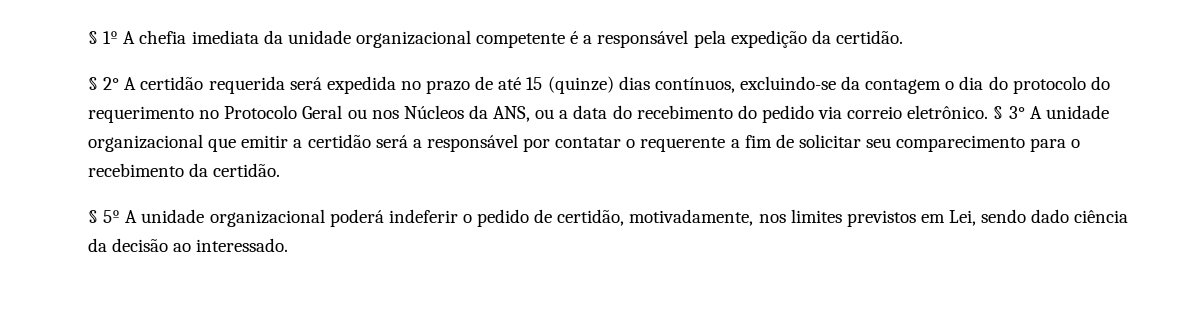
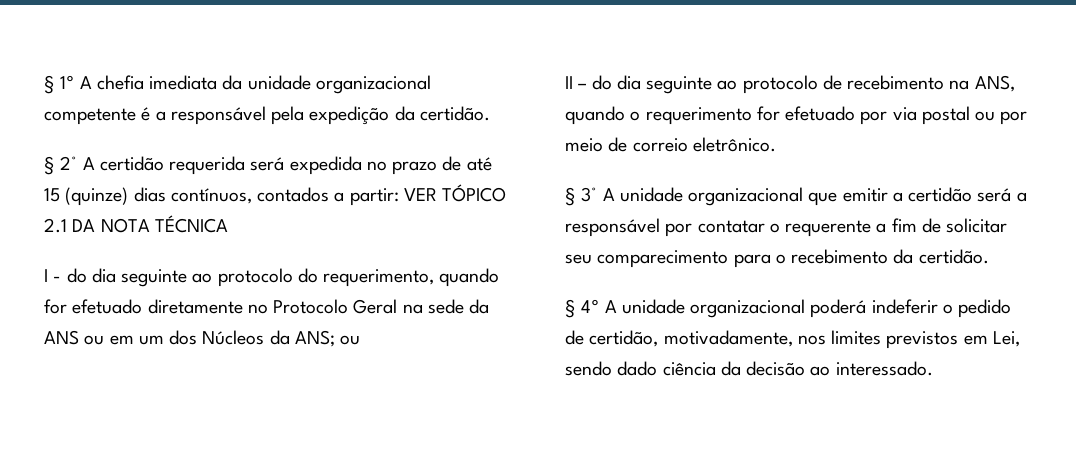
- § 2° A certidão requerida será expedida no prazo de até 15 (quinze) dias contínuos, excluindo-se da contagem o dia do protocolo do requerimento no Protocolo Geral ou nos Núcleos da ANS, ou a data do recebimento do pedido via correio eletrônico. § 3° A unidade organizacional que emitir a certidão será a responsável por contatar o requerente a fim de solicitar seu comparecimento para o recebimento da certidão.
+ § 2° A certidão requerida será expedida no prazo de até 15 (quinze) dias contínuos, contados a partir: VER TÓPICO 2.1 DA NOTA TÉCNICA
+ I - do dia seguinte ao protocolo do requerimento, quando for efetuado diretamente no Protocolo Geral na sede da ANS ou em um dos Núcleos da ANS; ou
+ II – do dia seguinte ao protocolo de recebimento na ANS, quando o requerimento for efetuado por via postal ou por meio de correio eletrônico.
+ § 3° A unidade organizacional que emitir a certidão será a responsável por contatar o requerente a fim de solicitar seu comparecimento para o recebimento da certidão.
- § 5º A unidade organizacional poderá indeferir o pedido de certidão, motivadamente, nos limites previstos em Lei, sendo dado ciência da decisão ao interessado.
+ § 4º A unidade organizacional poderá indeferir o pedido de certidão, motivadamente, nos limites previstos em Lei, sendo dado ciência da decisão ao interessado.

